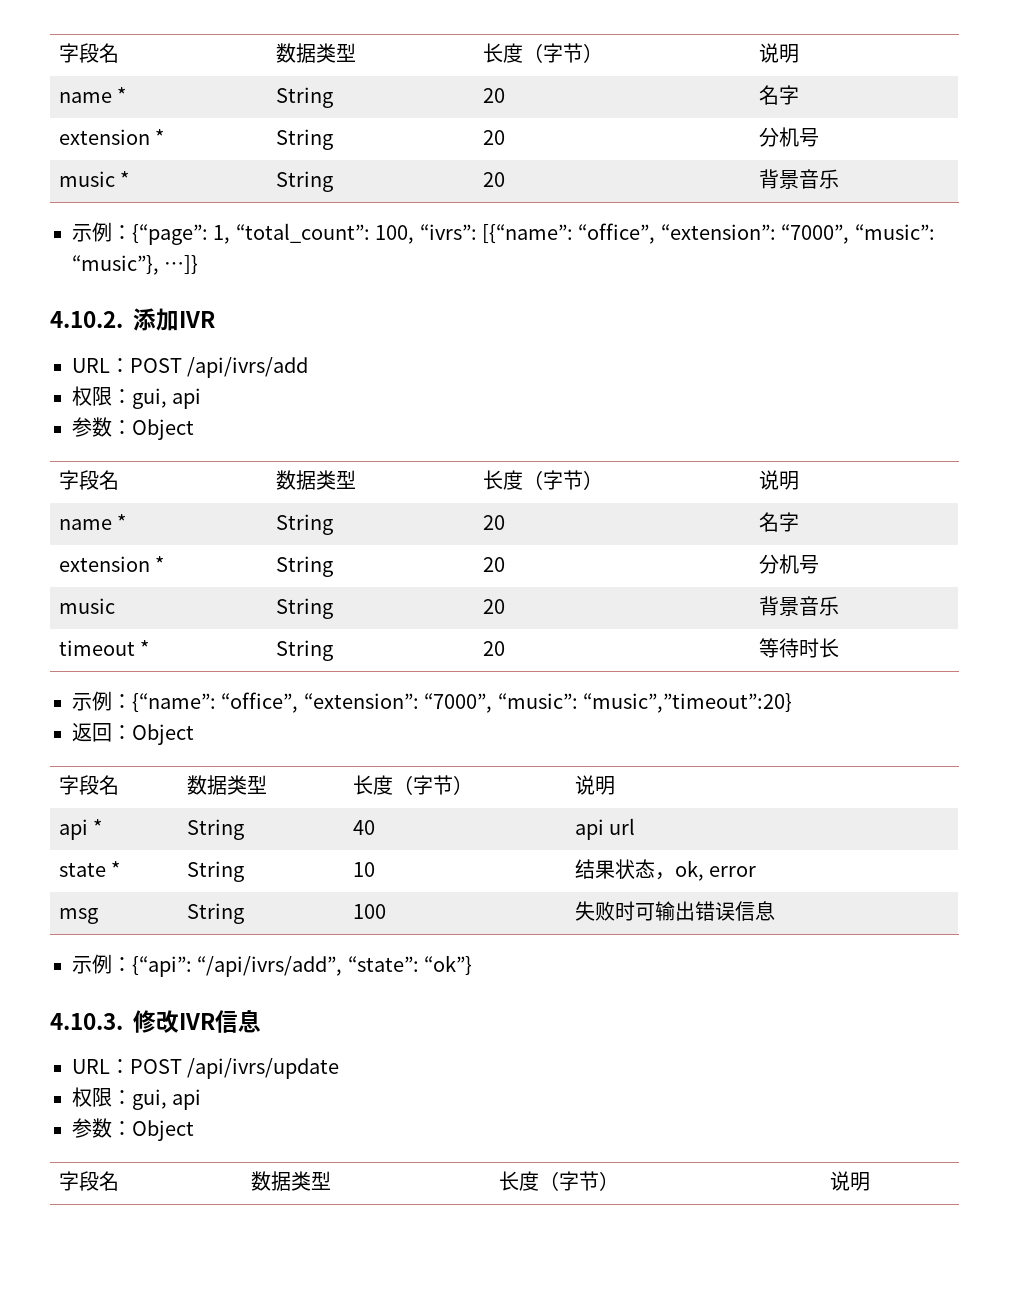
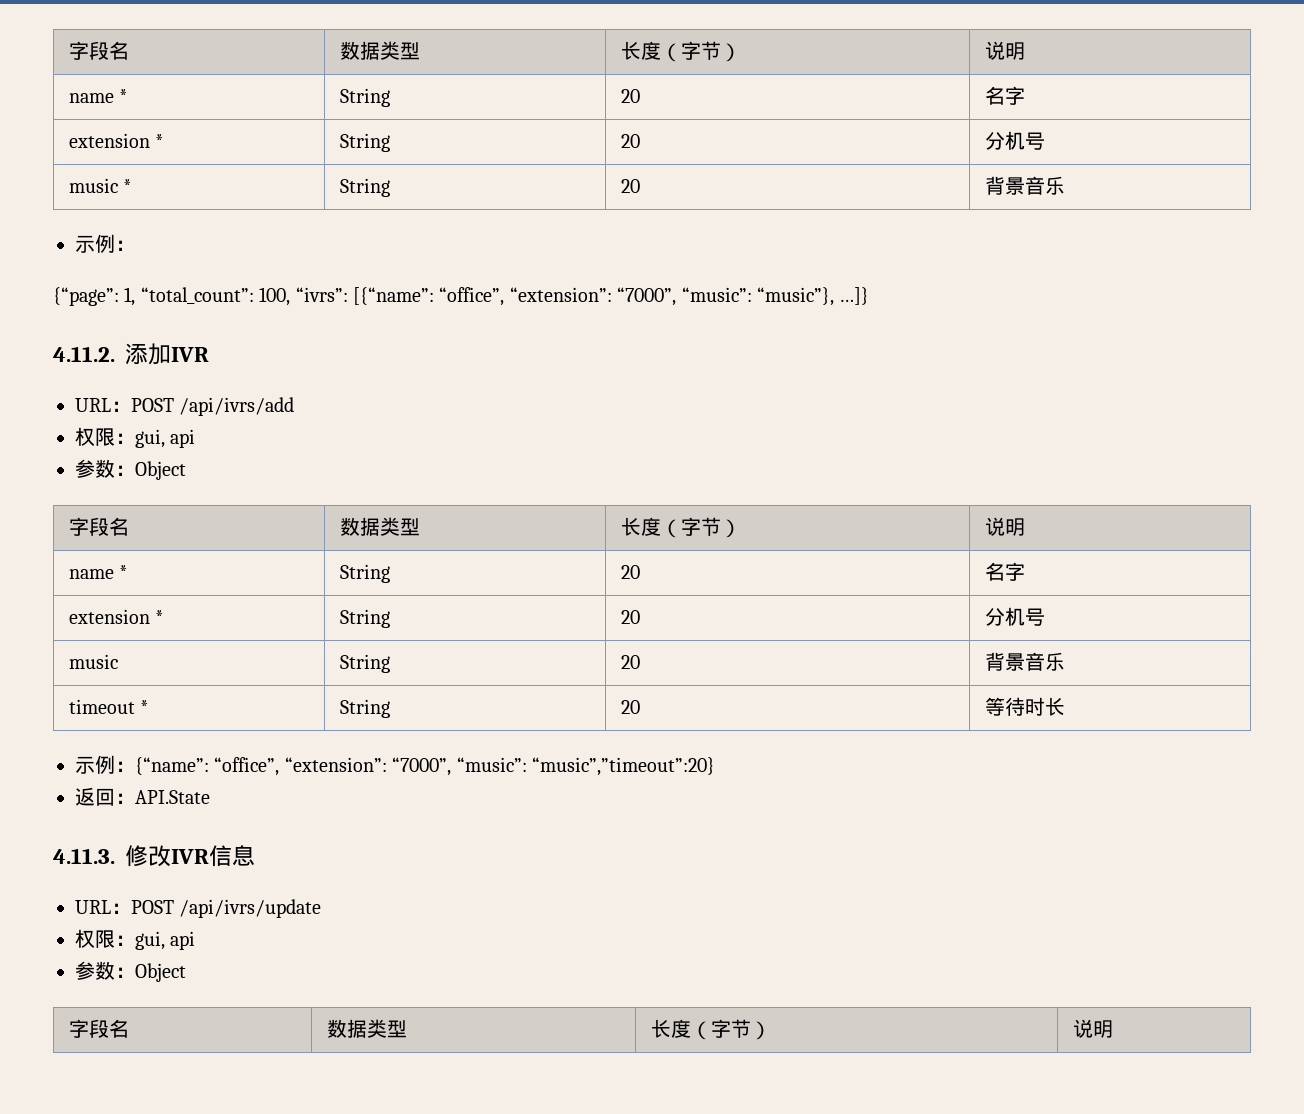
  music * | String | 20 | 背景音乐
- 示例：{“page”: 1, “total_count”: 100, “ivrs”: [{“name”: “office”, “extension”: “7000”, “music”: “music”}, …]}
+ 示例：
+ {“page”: 1, “total_count”: 100, “ivrs”: [{“name”: “office”, “extension”: “7000”, “music”: “music”}, …]}
- 4.10.2.添加IVR
+ 4.11.2.添加IVR
- 返回：Object
- 字段名 | 数据类型 | 长度（字节） | 说明
- api * | String | 40 | api url
- state * | String | 10 | 结果状态，ok, error
- msg | String | 100 | 失败时可输出错误信息
- 示例：{“api”: “/api/ivrs/add”, “state”: “ok”}
- 4.10.3.修改IVR信息
+ 返回：API.State
+ 4.11.3.修改IVR信息

